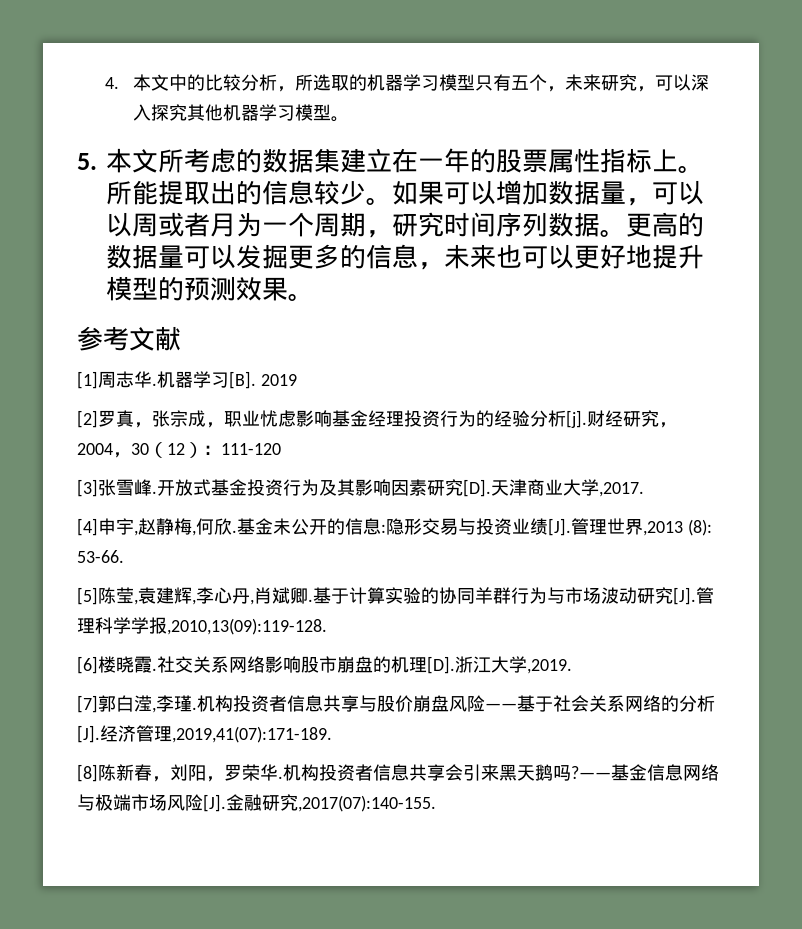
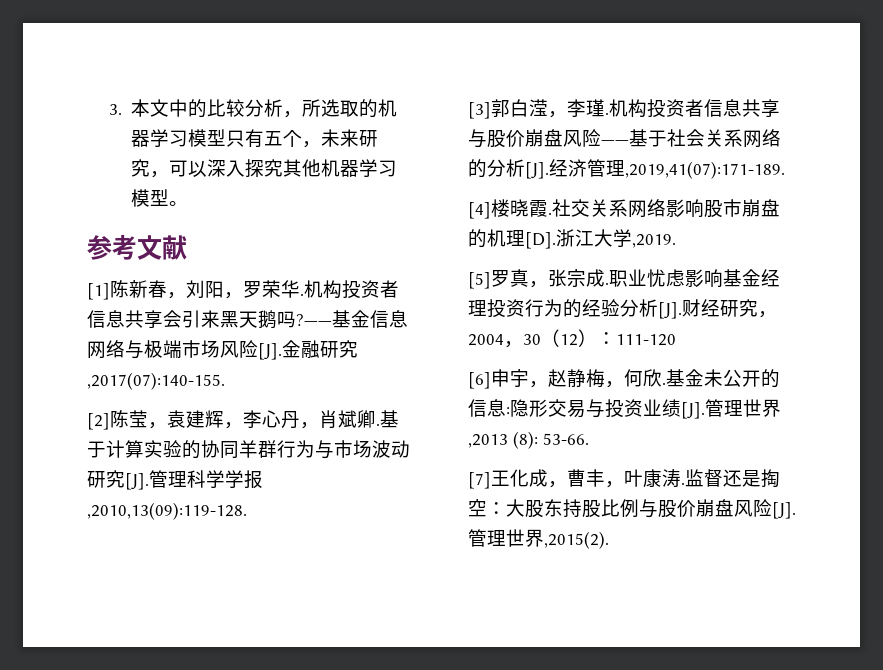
- 4.本文中的比较分析，所选取的机器学习模型只有五个，未来研究，可以深入探究其他机器学习模型。
+ 3.本文中的比较分析，所选取的机器学习模型只有五个，未来研究，可以深入探究其他机器学习模型。
- 5.本文所考虑的数据集建立在一年的股票属性指标上。所能提取出的信息较少。如果可以增加数据量，可以以周或者月为一个周期，研究时间序列数据。更高的数据量可以发掘更多的信息，未来也可以更好地提升模型的预测效果。
  参考文献
- [1]周志华.机器学习[B]. 2019
- [2]罗真，张宗成，职业忧虑影响基金经理投资行为的经验分析[j].财经研究，2004，30（12）：111-120
- [3]张雪峰.开放式基金投资行为及其影响因素研究[D].天津商业大学,2017.
- [4]申宇,赵静梅,何欣.基金未公开的信息:隐形交易与投资业绩[J].管理世界,2013 (8): 53-66.
- [5]陈莹,袁建辉,李心丹,肖斌卿.基于计算实验的协同羊群行为与市场波动研究[J].管理科学学报,2010,13(09):119-128.
- [6]楼晓霞.社交关系网络影响股市崩盘的机理[D].浙江大学,2019.
- [7]郭白滢,李瑾.机构投资者信息共享与股价崩盘风险——基于社会关系网络的分析[J].经济管理,2019,41(07):171-189.
- [8]陈新春，刘阳，罗荣华.
+ [1]陈新春，刘阳，罗荣华.
+ [2]陈莹，袁建辉，李心丹，肖斌卿.基于计算实验的协同羊群行为与市场波动研究[J].管理科学学报,2010,13(09):119-128.
+ [3]郭白滢，李瑾.机构投资者信息共享与股价崩盘风险——基于社会关系网络的分析[J].经济管理,2019,41(07):171-189.
+ [4]楼晓霞.社交关系网络影响股市崩盘的机理[D].浙江大学,2019.
+ [5]罗真，张宗成.职业忧虑影响基金经理投资行为的经验分析[J].财经研究，2004，30（12）：111-120
+ [6]申宇，赵静梅，何欣.基金未公开的信息:隐形交易与投资业绩[J].管理世界,2013 (8): 53-66.
+ [7]王化成，曹丰，叶康涛.监督还是掏空：大股东持股比例与股价崩盘风险[J].管理世界,2015(2).

